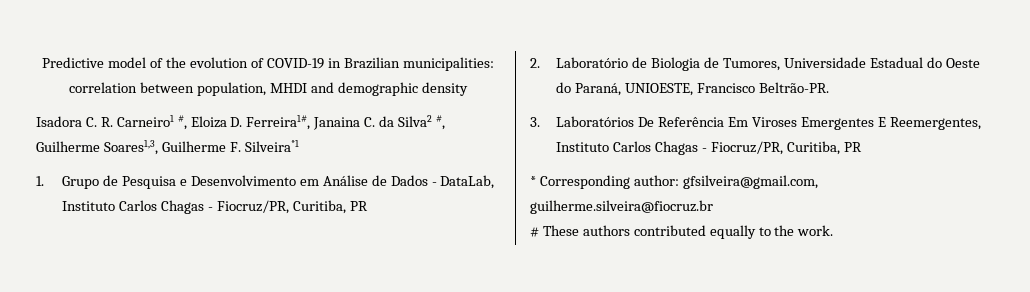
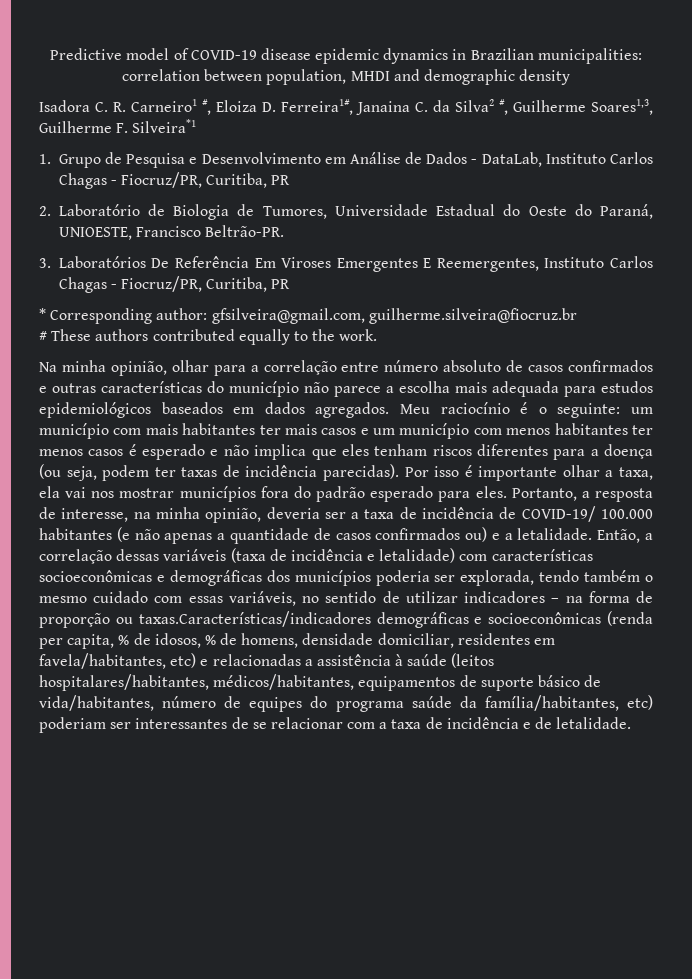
- Predictive model of the evolution of COVID-19 in Brazilian municipalities: correlation between population, MHDI and demographic density
+ Predictive model of COVID-19 disease epidemic dynamics in Brazilian municipalities: correlation between population, MHDI and demographic density
+ Na minha opinião, olhar para a correlação entre número absoluto de casos confirmados e outras características do município não parece a escolha mais adequada para estudos epidemiológicos baseados em dados agregados. Meu raciocínio é o seguinte: um município com mais habitantes ter mais casos e um município com menos habitantes ter menos casos é esperado e não implica que eles tenham riscos diferentes para a doença (ou seja, podem ter taxas de incidência parecidas). Por isso é importante olhar a taxa, ela vai nos mostrar municípios fora do padrão esperado para eles. Portanto, a resposta de interesse, na minha opinião, deveria ser a taxa de incidência de COVID-19/ 100.000 habitantes (e não apenas a quantidade de casos confirmados ou) e a letalidade. Então, a correlação dessas variáveis (taxa de incidência e letalidade) com características socioeconômicas e demográficas dos municípios poderia ser explorada, tendo também o mesmo cuidado com essas variáveis, no sentido de utilizar indicadores – na forma de proporção ou taxas.Características/indicadores demográficas e socioeconômicas (renda per capita, % de idosos, % de homens, densidade domiciliar, residentes em favela/habitantes, etc) e relacionadas a assistência à saúde (leitos hospitalares/habitantes, médicos/habitantes, equipamentos de suporte básico de vida/habitantes, número de equipes do programa saúde da família/habitantes, etc) poderiam ser interessantes de se relacionar com a taxa de incidência e de letalidade.

